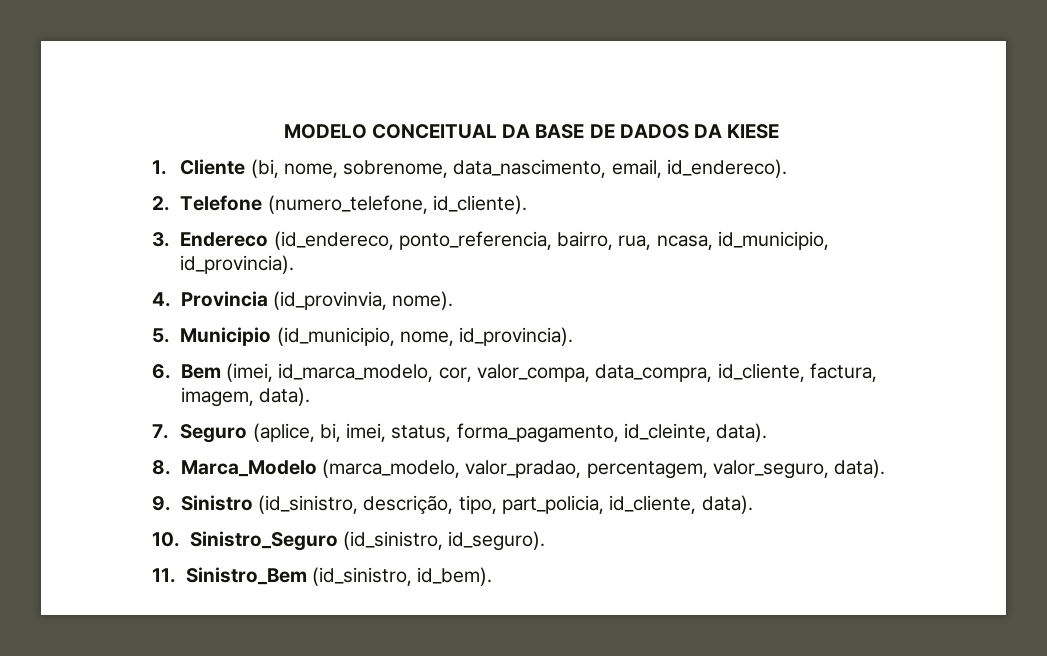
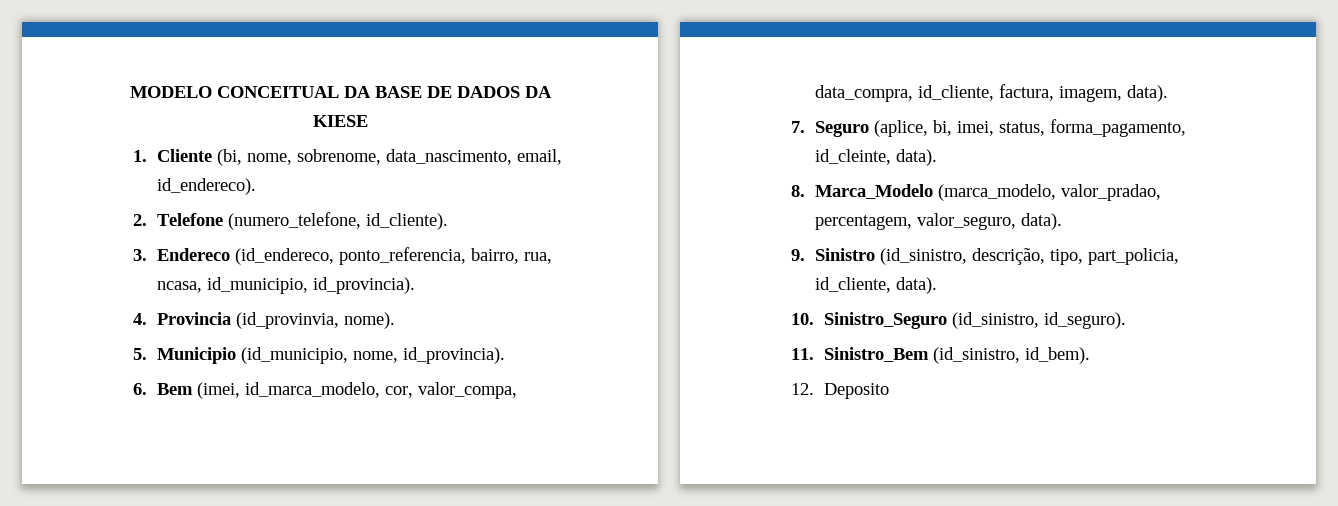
+ 12. Deposito

